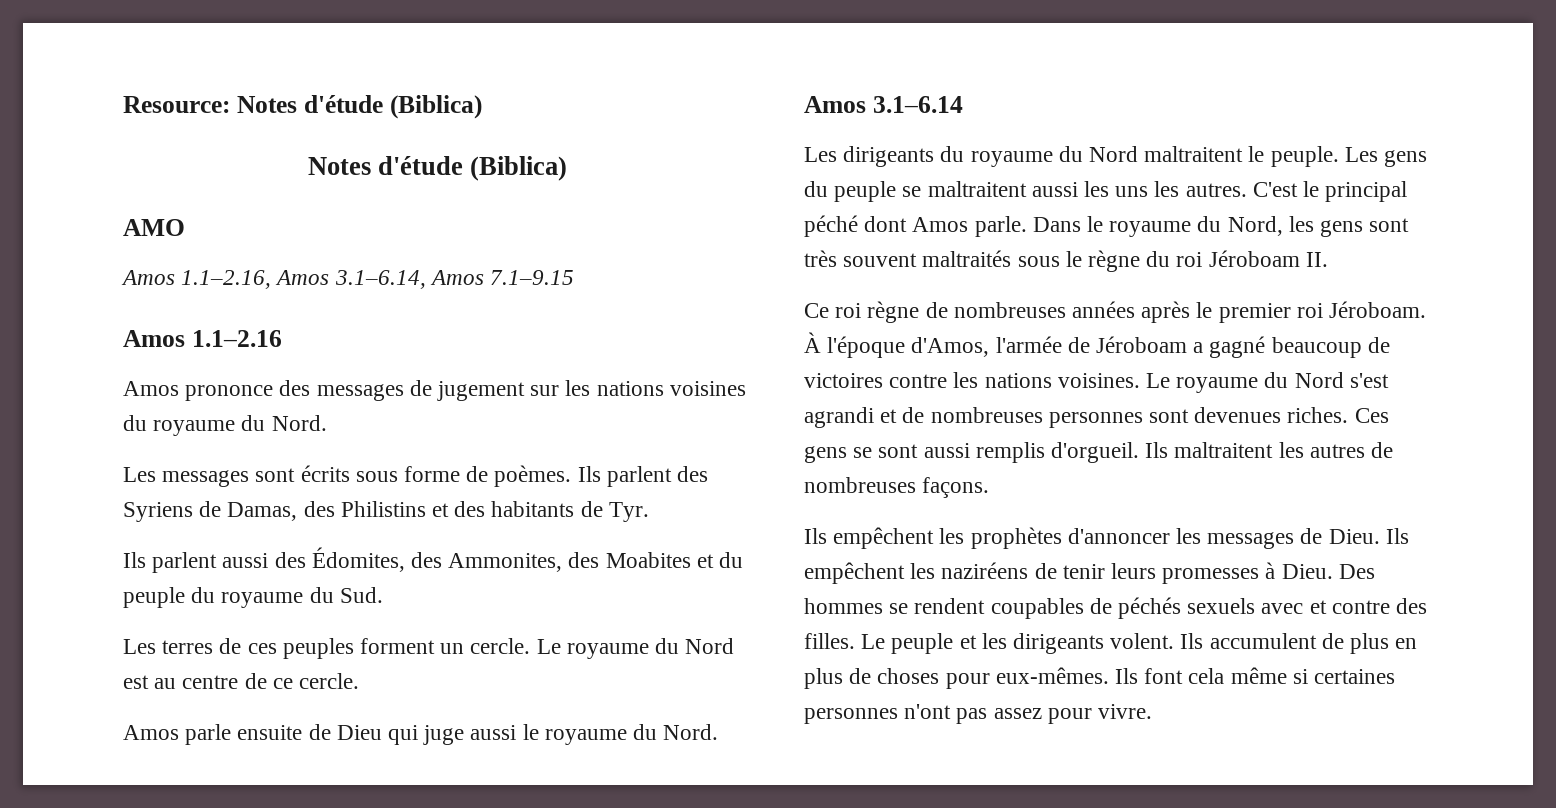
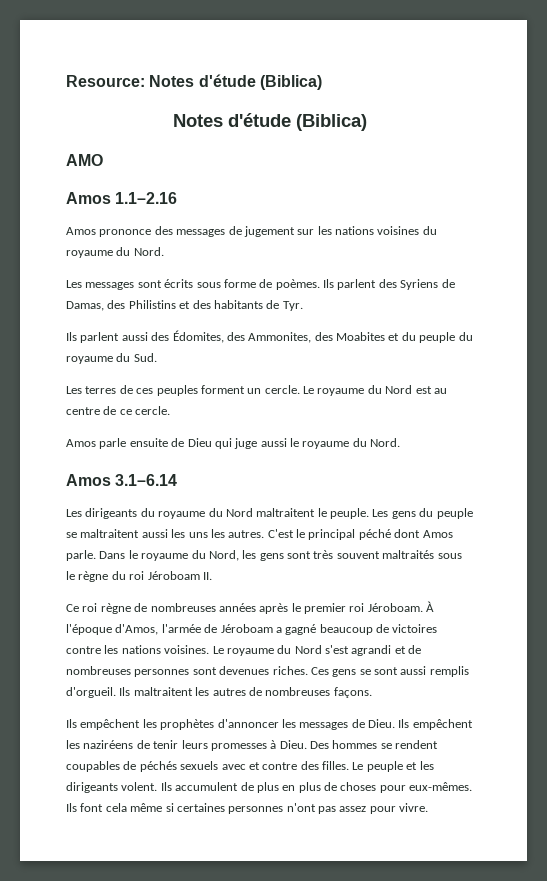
- Amos 1.1–2.16, Amos 3.1–6.14, Amos 7.1–9.15

